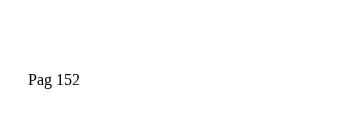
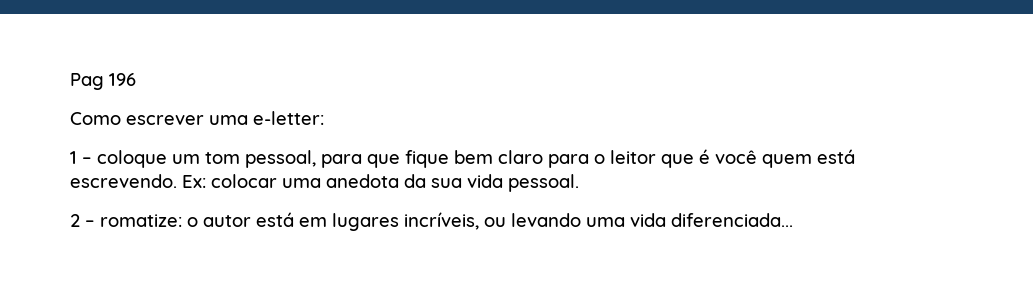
- Pag 152
+ Pag 196
+ Como escrever uma e-letter:
+ 1 – coloque um tom pessoal, para que fique bem claro para o leitor que é você quem está escrevendo. Ex: colocar uma anedota da sua vida pessoal.
+ 2 – romatize: o autor está em lugares incríveis, ou levando uma vida diferenciada...

